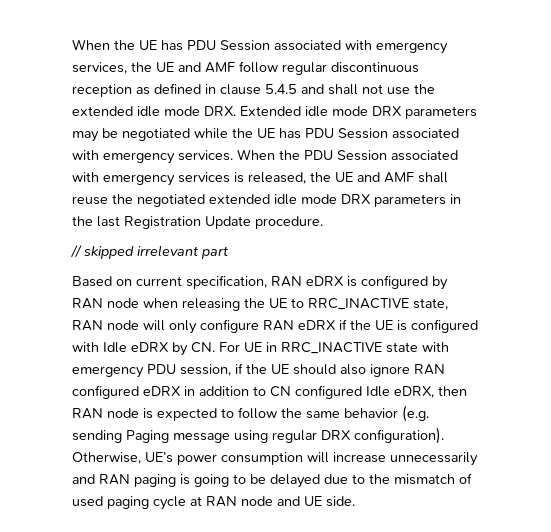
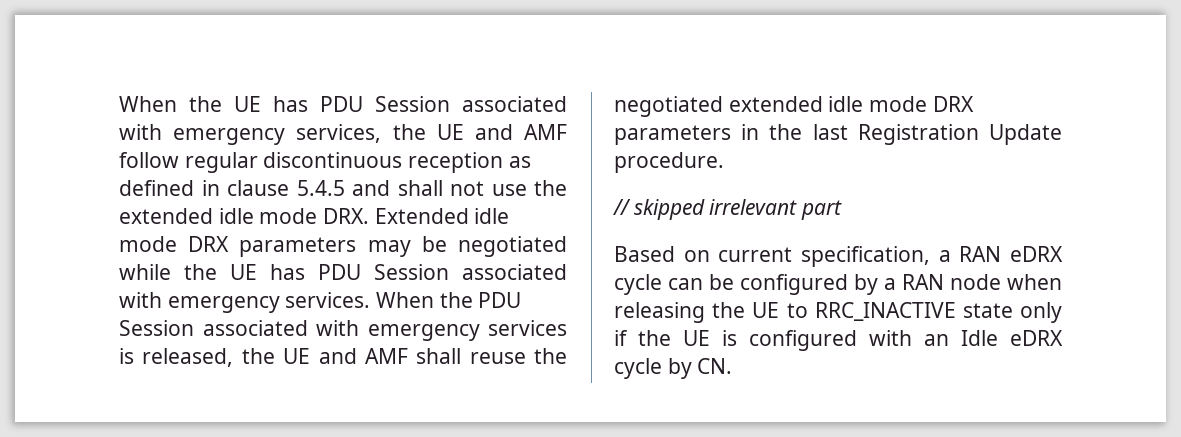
- Based on current specification, RAN eDRX is configured by RAN node when releasing the UE to RRC_INACTIVE state, RAN node will only configure RAN eDRX if the UE is configured with Idle eDRX by CN. For UE in RRC_INACTIVE state with emergency PDU session, if the UE should also ignore RAN configured eDRX in addition to CN configured Idle eDRX, then RAN node is expected to follow the same behavior (e.g. sending Paging message using regular DRX configuration). Otherwise, UE’s power consumption will increase unnecessarily and RAN paging is going to be delayed due to the mismatch of used paging cycle at RAN node and UE side.
+ Based on current specification, a RAN eDRX cycle can be configured by a RAN node when releasing the UE to RRC_INACTIVE state only if the UE is configured with an Idle eDRX cycle by CN.

